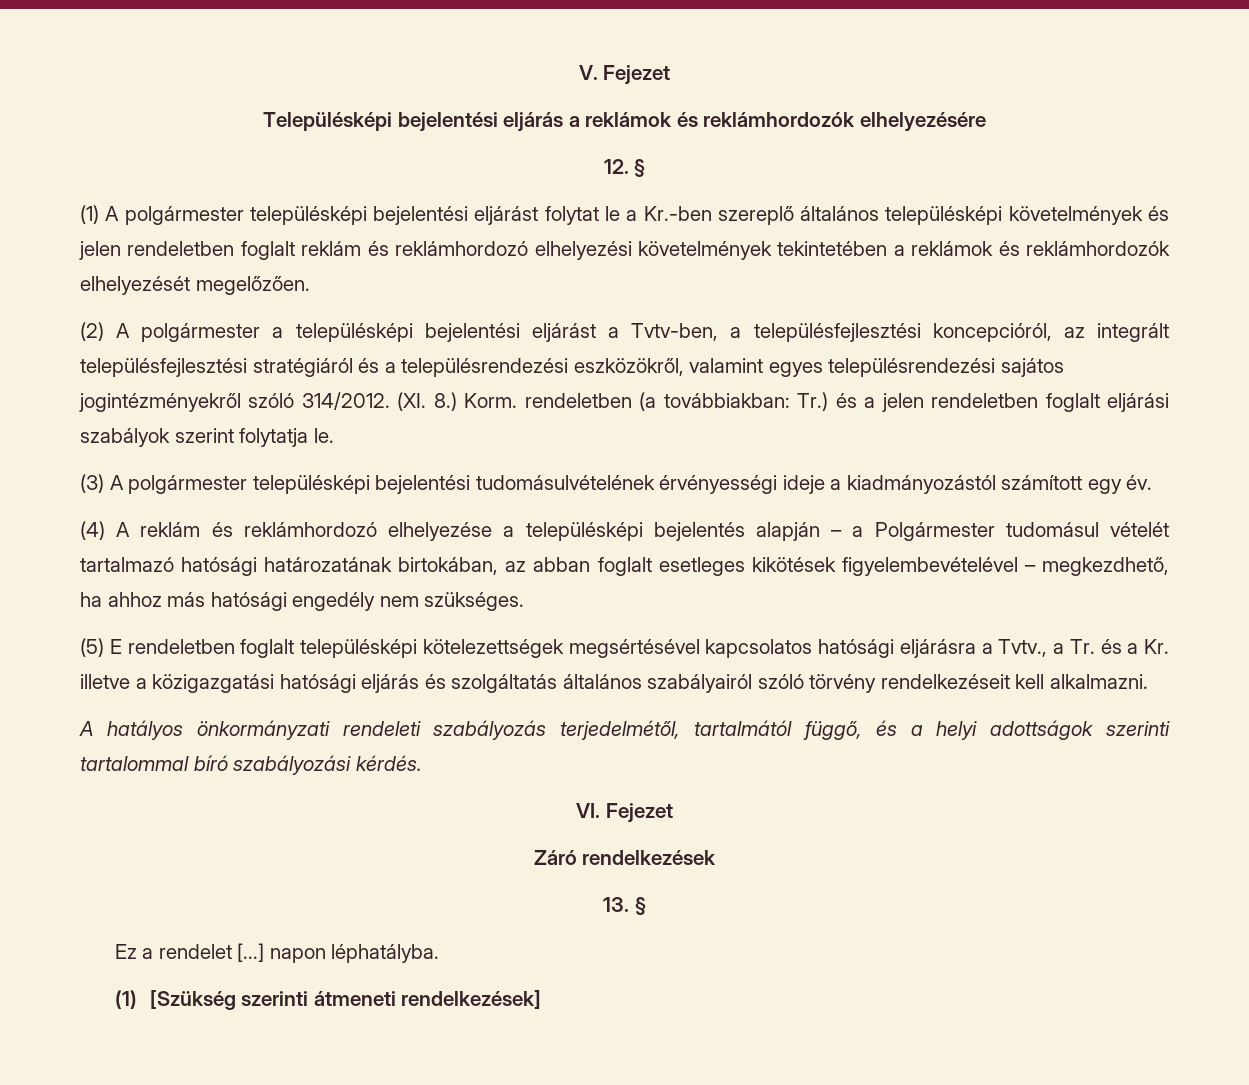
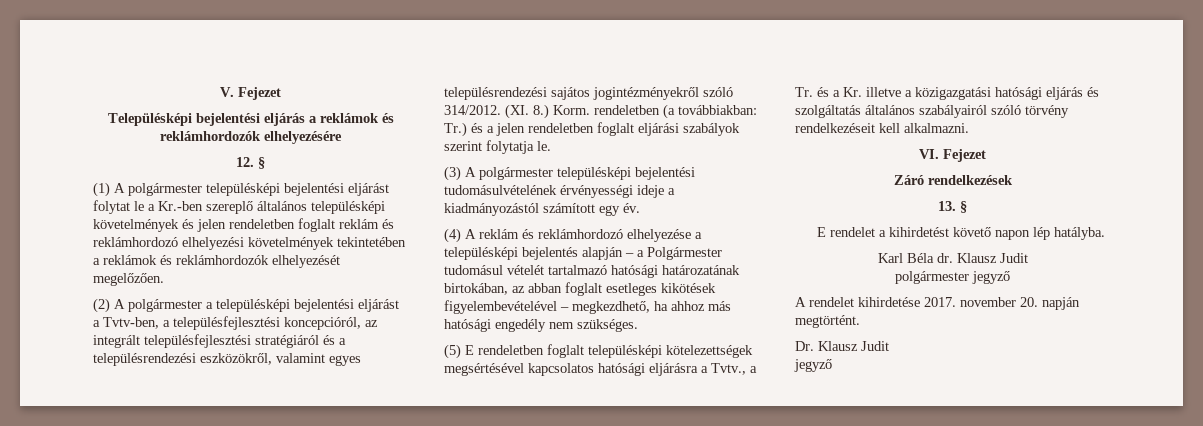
- A hatályos önkormányzati rendeleti szabályozás terjedelmétől, tartalmától függő, és a helyi adottságok szerinti tartalommal bíró szabályozási kérdés.
- Ez a rendelet [...] napon léphatályba.
- (1) [Szükség szerinti átmeneti rendelkezések]
+ E rendelet a kihirdetést követő napon lép hatályba.
+ Karl Béla dr. Klausz Judit
+ polgármester jegyző
+ A rendelet kihirdetése 2017. november 20. napján megtörtént.
+ Dr. Klausz Judit
+ jegyző

